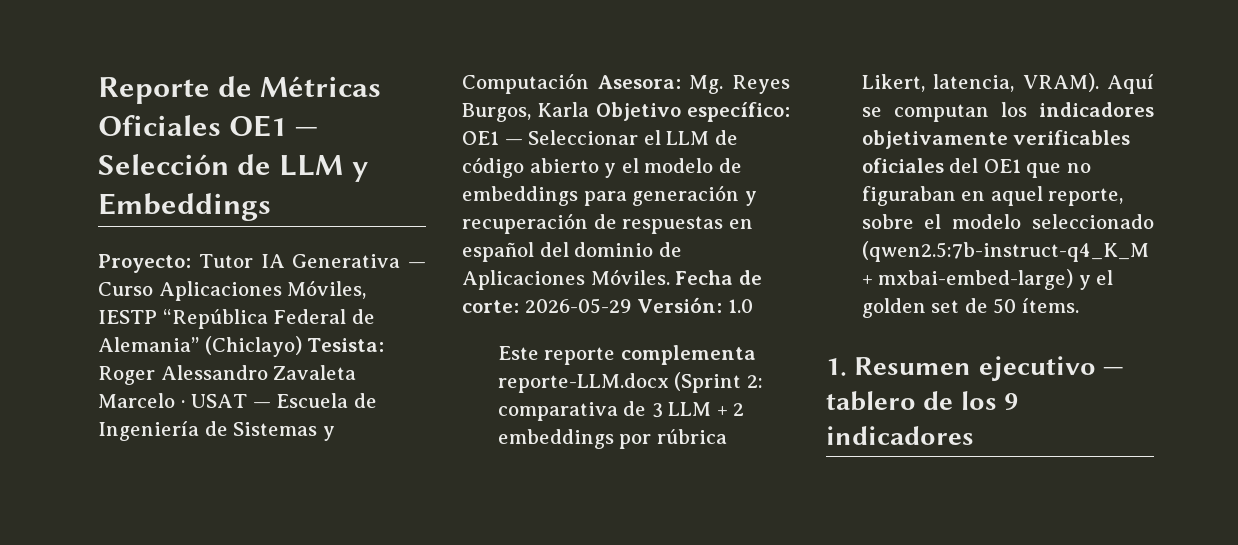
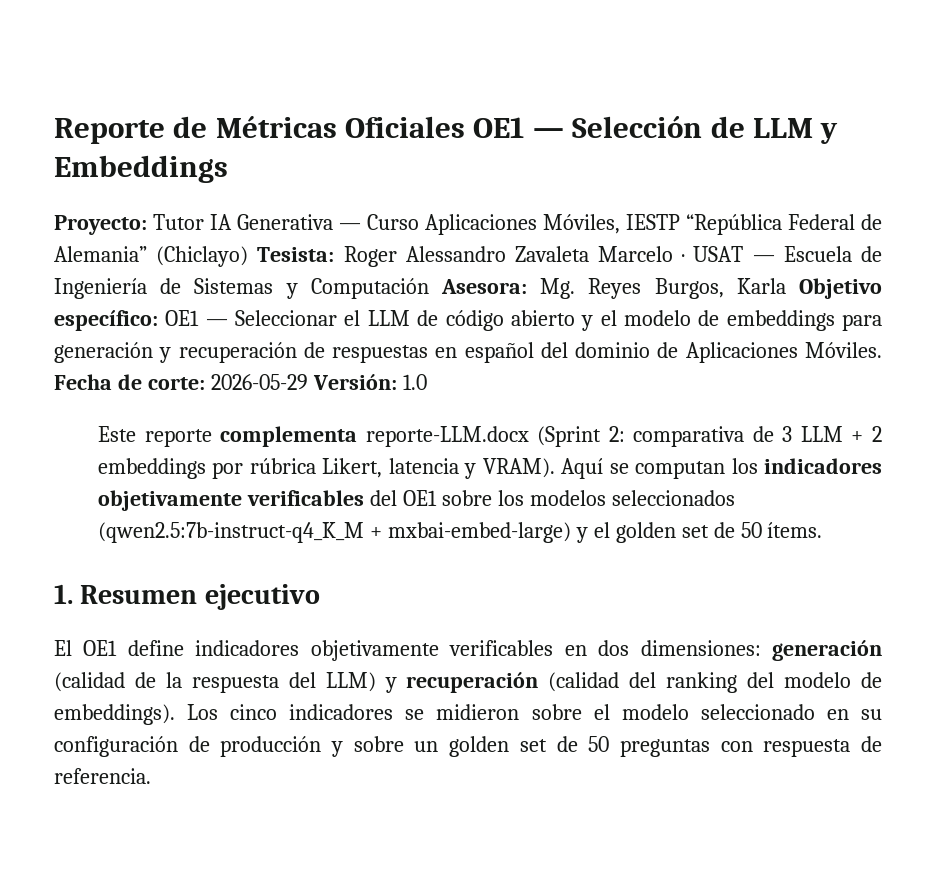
- Este reporte complementa reporte-LLM.docx (Sprint 2: comparativa de 3 LLM + 2 embeddings por rúbrica Likert, latencia, VRAM).
+ Este reporte complementa reporte-LLM.docx (Sprint 2: comparativa de 3 LLM + 2 embeddings por rúbrica Likert, latencia y VRAM).
- Aquí se computan los indicadores objetivamente verificables oficiales del OE1 que no figuraban en aquel reporte, sobre el modelo seleccionado (qwen2.5:7b-instruct-q4_K_M + mxbai-embed-large) y el golden set de 50 ítems.
+ Aquí se computan los indicadores objetivamente verificables del OE1 sobre los modelos seleccionados (qwen2.5:7b-instruct-q4_K_M + mxbai-embed-large) y el golden set de 50 ítems.
- 1. Resumen ejecutivo — tablero de los 9 indicadores
+ 1. Resumen ejecutivo
+ El OE1 define indicadores objetivamente verificables en dos dimensiones: generación (calidad de la respuesta del LLM) y recuperación (calidad del ranking del modelo de embeddings). Los cinco indicadores se midieron sobre el modelo seleccionado en su configuración de producción y sobre un golden set de 50 preguntas con respuesta de referencia.

